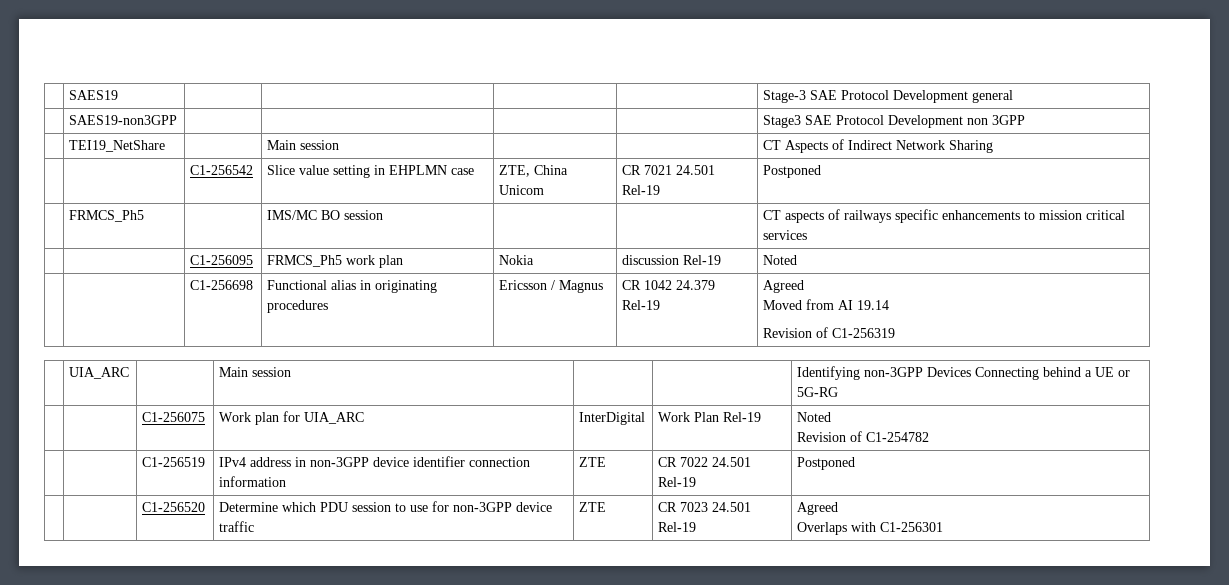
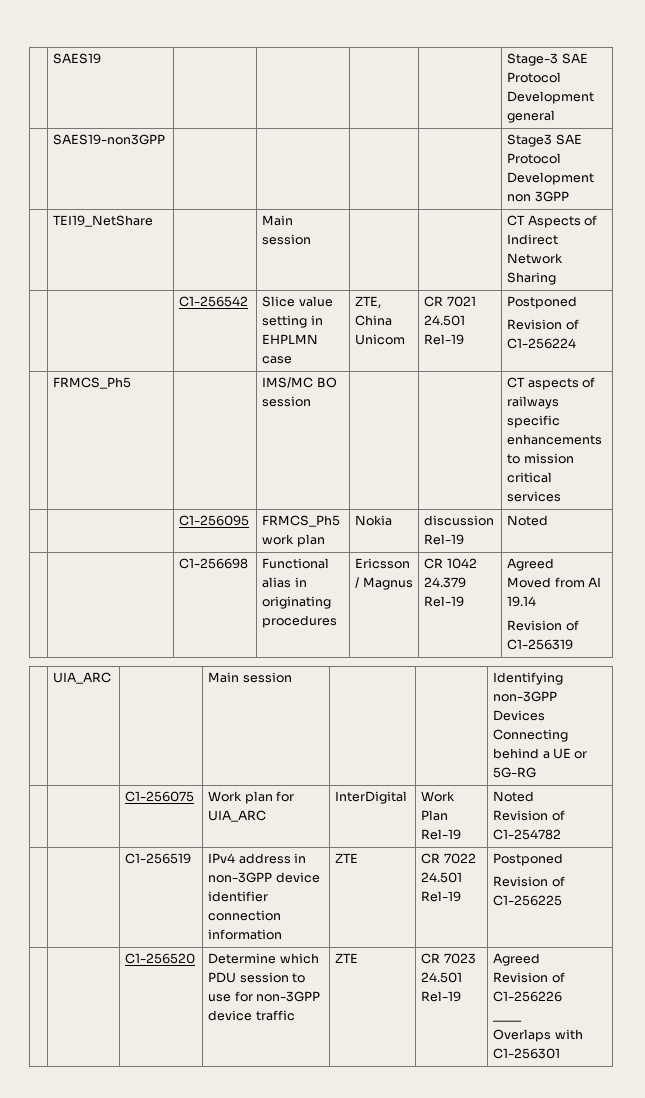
  | | C1-256542 | Slice value setting in EHPLMN case | ZTE, China Unicom | CR 7021 24.501 Rel-19 | Postponed
+ Revision of C1-256224
  | | C1-256519 | IPv4 address in non-3GPP device identifier connection information | ZTE | CR 7022 24.501 Rel-19 | Postponed
+ Revision of C1-256225
  | | C1-256520 | Determine which PDU session to use for non-3GPP device traffic | ZTE | CR 7023 24.501 Rel-19 | Agreed
+ Revision of C1-256226
+ ____

